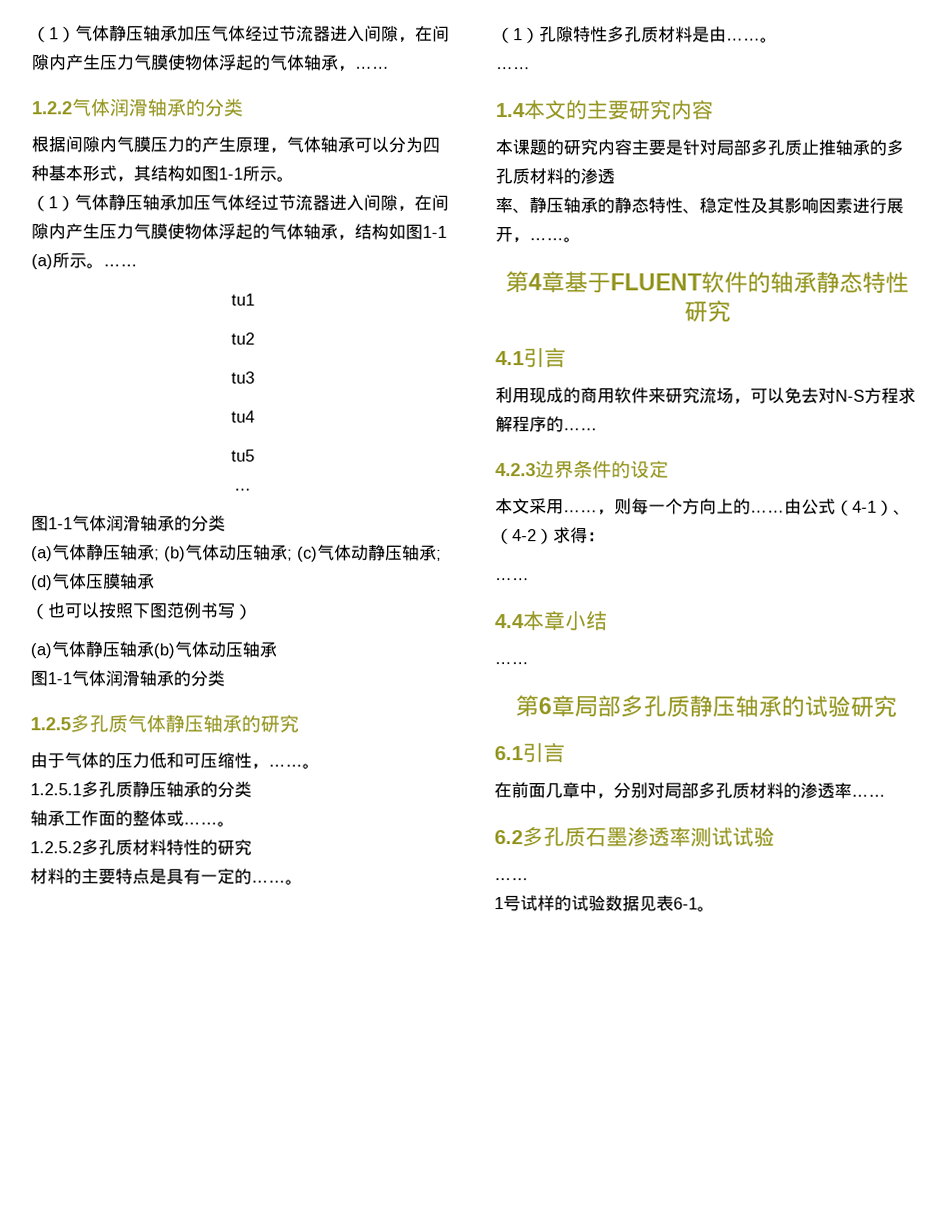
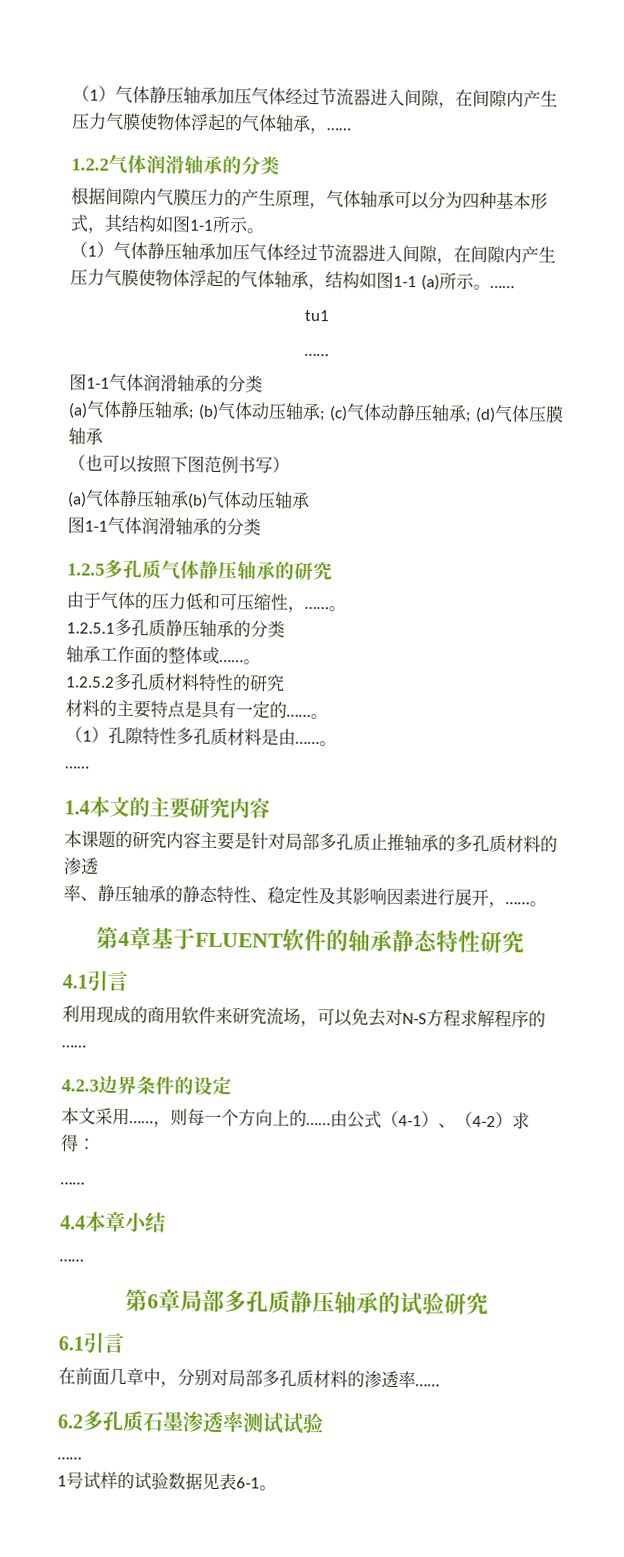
  tu1
- tu2
- tu3
- tu4
- tu5
- …
+ ……

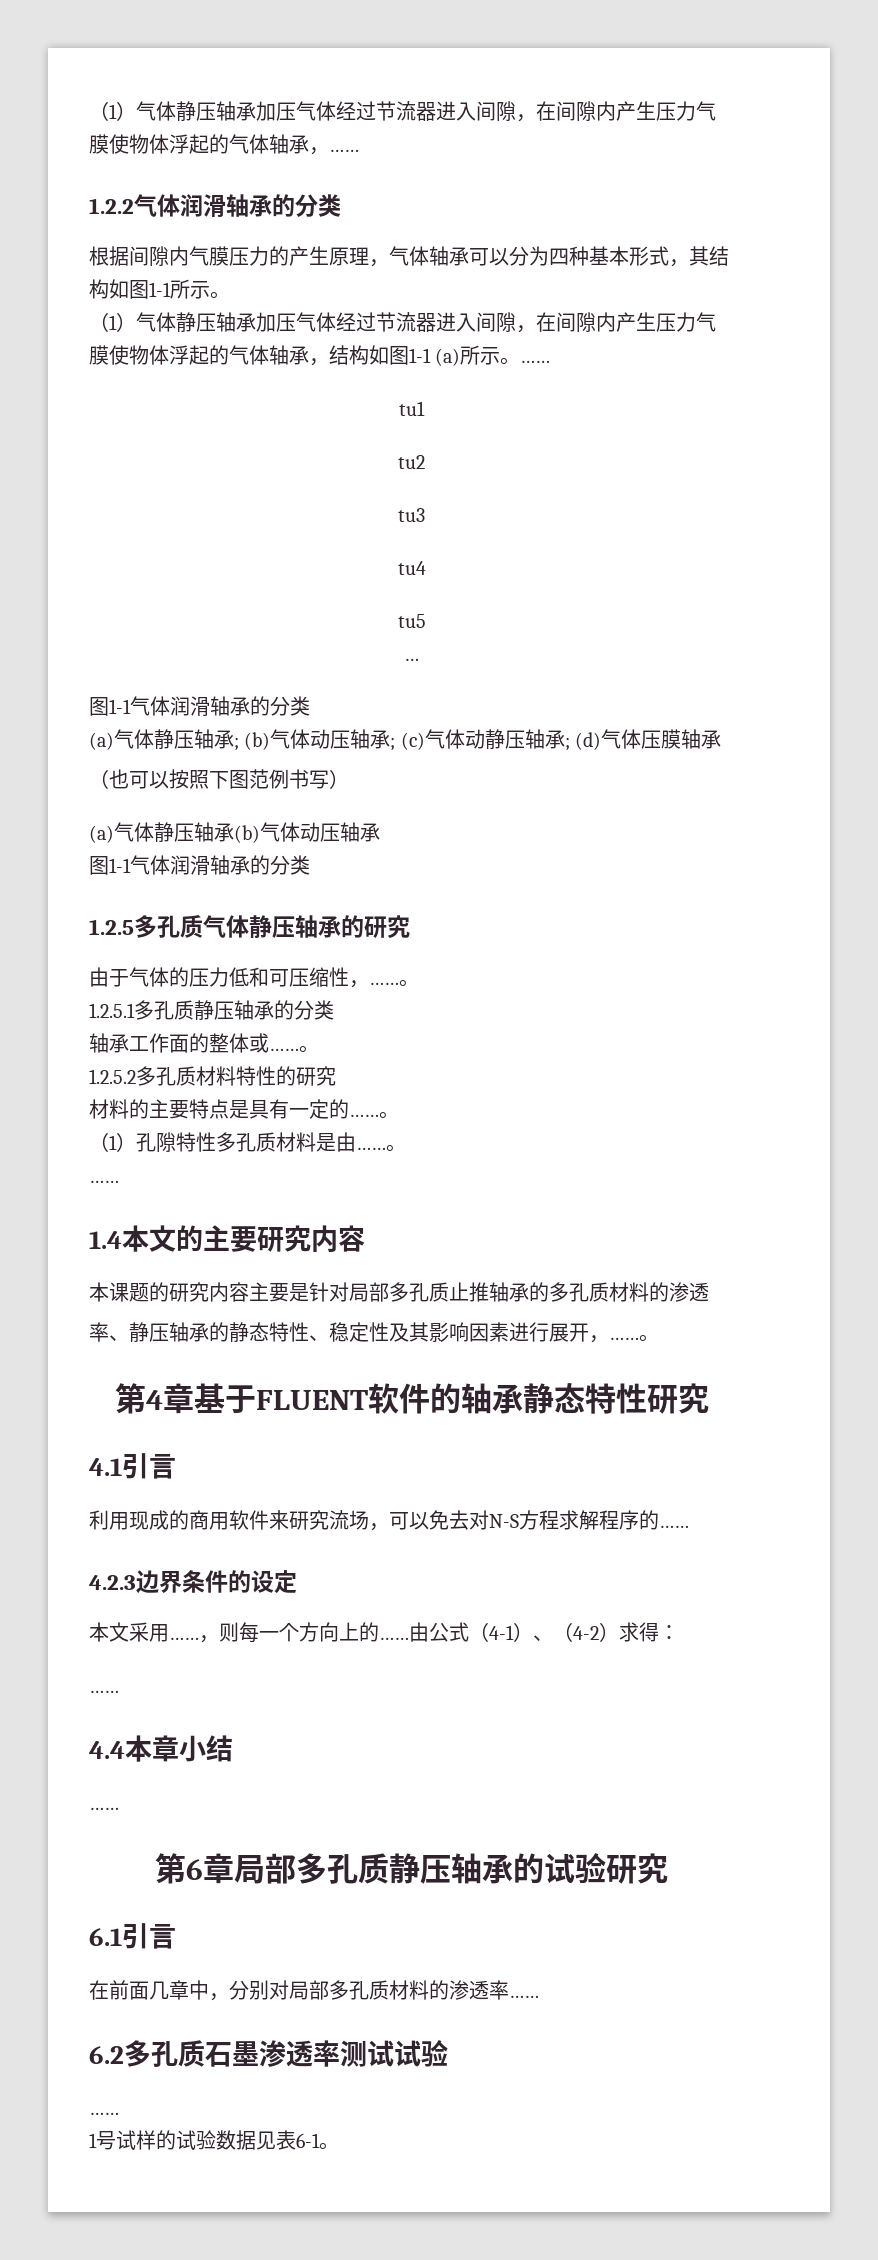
  tu1
- ……
+ tu2
+ tu3
+ tu4
+ tu5
+ …

